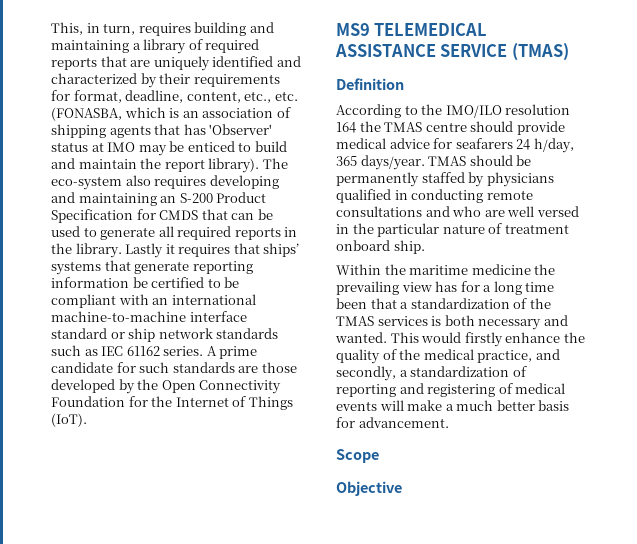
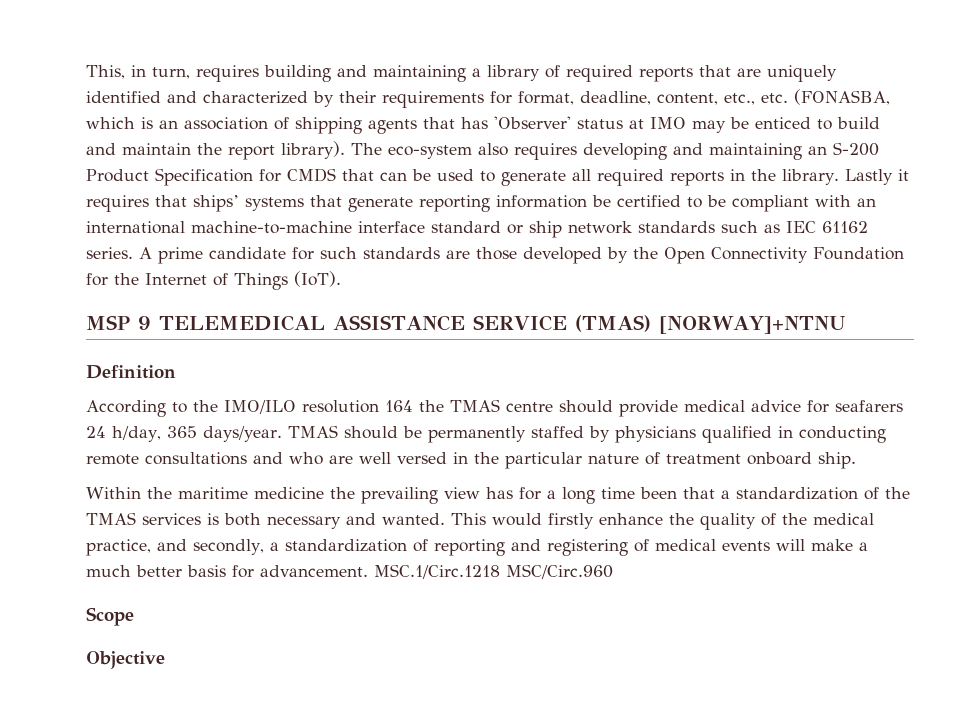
- MS9 TELEMEDICAL ASSISTANCE SERVICE (TMAS)
+ MSP 9 TELEMEDICAL ASSISTANCE SERVICE (TMAS) [NORWAY]+NTNU
+ MSC.1/Circ.1218 MSC/Circ.960

